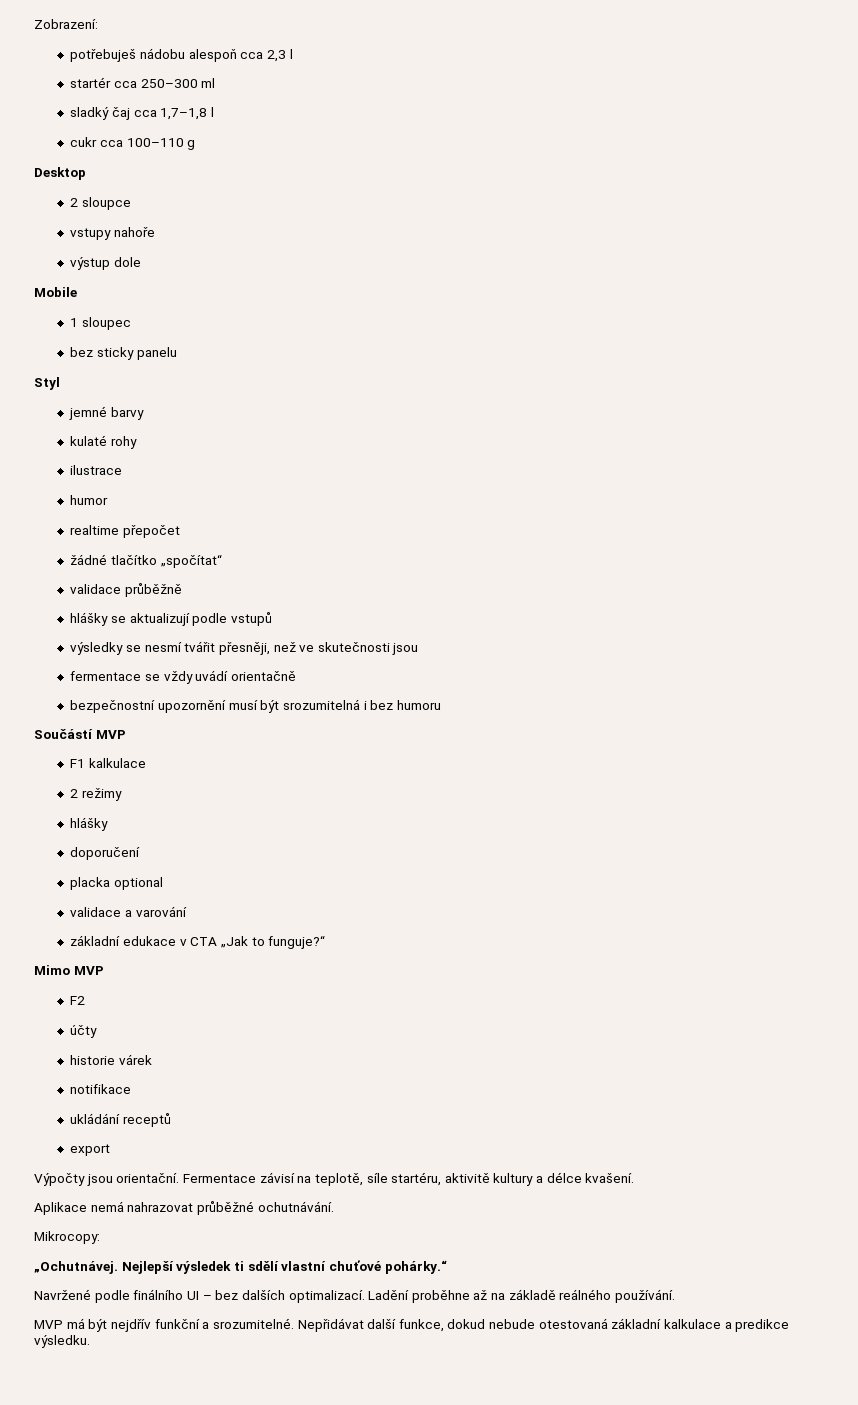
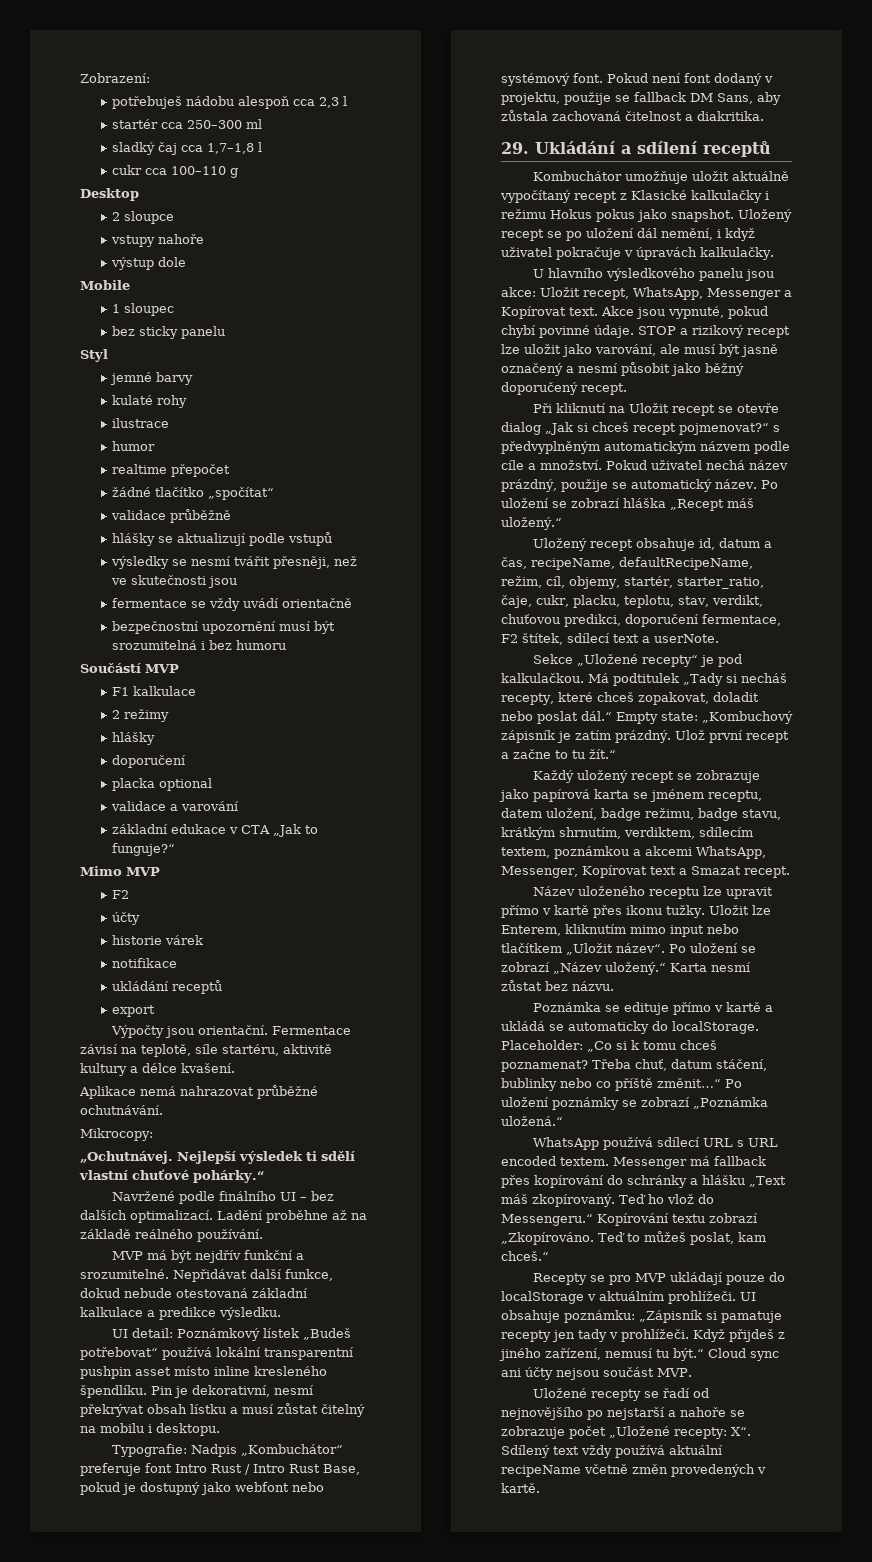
+ UI detail: Poznámkový lístek „Budeš potřebovat“ používá lokální transparentní pushpin asset místo inline kresleného špendlíku. Pin je dekorativní, nesmí překrývat obsah lístku a musí zůstat čitelný na mobilu i desktopu.
+ Typografie: Nadpis „Kombuchátor“ preferuje font Intro Rust / Intro Rust Base, pokud je dostupný jako webfont nebo systémový font. Pokud není font dodaný v projektu, použije se fallback DM Sans, aby zůstala zachovaná čitelnost a diakritika.
+ 29. Ukládání a sdílení receptů
+ Kombuchátor umožňuje uložit aktuálně vypočítaný recept z Klasické kalkulačky i režimu Hokus pokus jako snapshot. Uložený recept se po uložení dál nemění, i když uživatel pokračuje v úpravách kalkulačky.
+ U hlavního výsledkového panelu jsou akce: Uložit recept, WhatsApp, Messenger a Kopírovat text. Akce jsou vypnuté, pokud chybí povinné údaje. STOP a rizikový recept lze uložit jako varování, ale musí být jasně označený a nesmí působit jako běžný doporučený recept.
+ Při kliknutí na Uložit recept se otevře dialog „Jak si chceš recept pojmenovat?“ s předvyplněným automatickým názvem podle cíle a množství. Pokud uživatel nechá název prázdný, použije se automatický název. Po uložení se zobrazí hláška „Recept máš uložený.“
+ Uložený recept obsahuje id, datum a čas, recipeName, defaultRecipeName, režim, cíl, objemy, startér, starter_ratio, čaje, cukr, placku, teplotu, stav, verdikt, chuťovou predikci, doporučení fermentace, F2 štítek, sdílecí text a userNote.
+ Sekce „Uložené recepty“ je pod kalkulačkou. Má podtitulek „Tady si necháš recepty, které chceš zopakovat, doladit nebo poslat dál.“ Empty state: „Kombuchový zápisník je zatím prázdný. Ulož první recept a začne to tu žít.“
+ Každý uložený recept se zobrazuje jako papírová karta se jménem receptu, datem uložení, badge režimu, badge stavu, krátkým shrnutím, verdiktem, sdílecím textem, poznámkou a akcemi WhatsApp, Messenger, Kopírovat text a Smazat recept.
+ Název uloženého receptu lze upravit přímo v kartě přes ikonu tužky. Uložit lze Enterem, kliknutím mimo input nebo tlačítkem „Uložit název“. Po uložení se zobrazí „Název uložený.“ Karta nesmí zůstat bez názvu.
+ Poznámka se edituje přímo v kartě a ukládá se automaticky do localStorage. Placeholder: „Co si k tomu chceš poznamenat? Třeba chuť, datum stáčení, bublinky nebo co příště změnit…“ Po uložení poznámky se zobrazí „Poznámka uložená.“
+ WhatsApp používá sdílecí URL s URL encoded textem. Messenger má fallback přes kopírování do schránky a hlášku „Text máš zkopírovaný. Teď ho vlož do Messengeru.“ Kopírování textu zobrazí „Zkopírováno. Teď to můžeš poslat, kam chceš.“
+ Recepty se pro MVP ukládají pouze do localStorage v aktuálním prohlížeči. UI obsahuje poznámku: „Zápisník si pamatuje recepty jen tady v prohlížeči. Když přijdeš z jiného zařízení, nemusí tu být.“ Cloud sync ani účty nejsou součást MVP.
+ Uložené recepty se řadí od nejnovějšího po nejstarší a nahoře se zobrazuje počet „Uložené recepty: X“. Sdílený text vždy používá aktuální recipeName včetně změn provedených v kartě.

